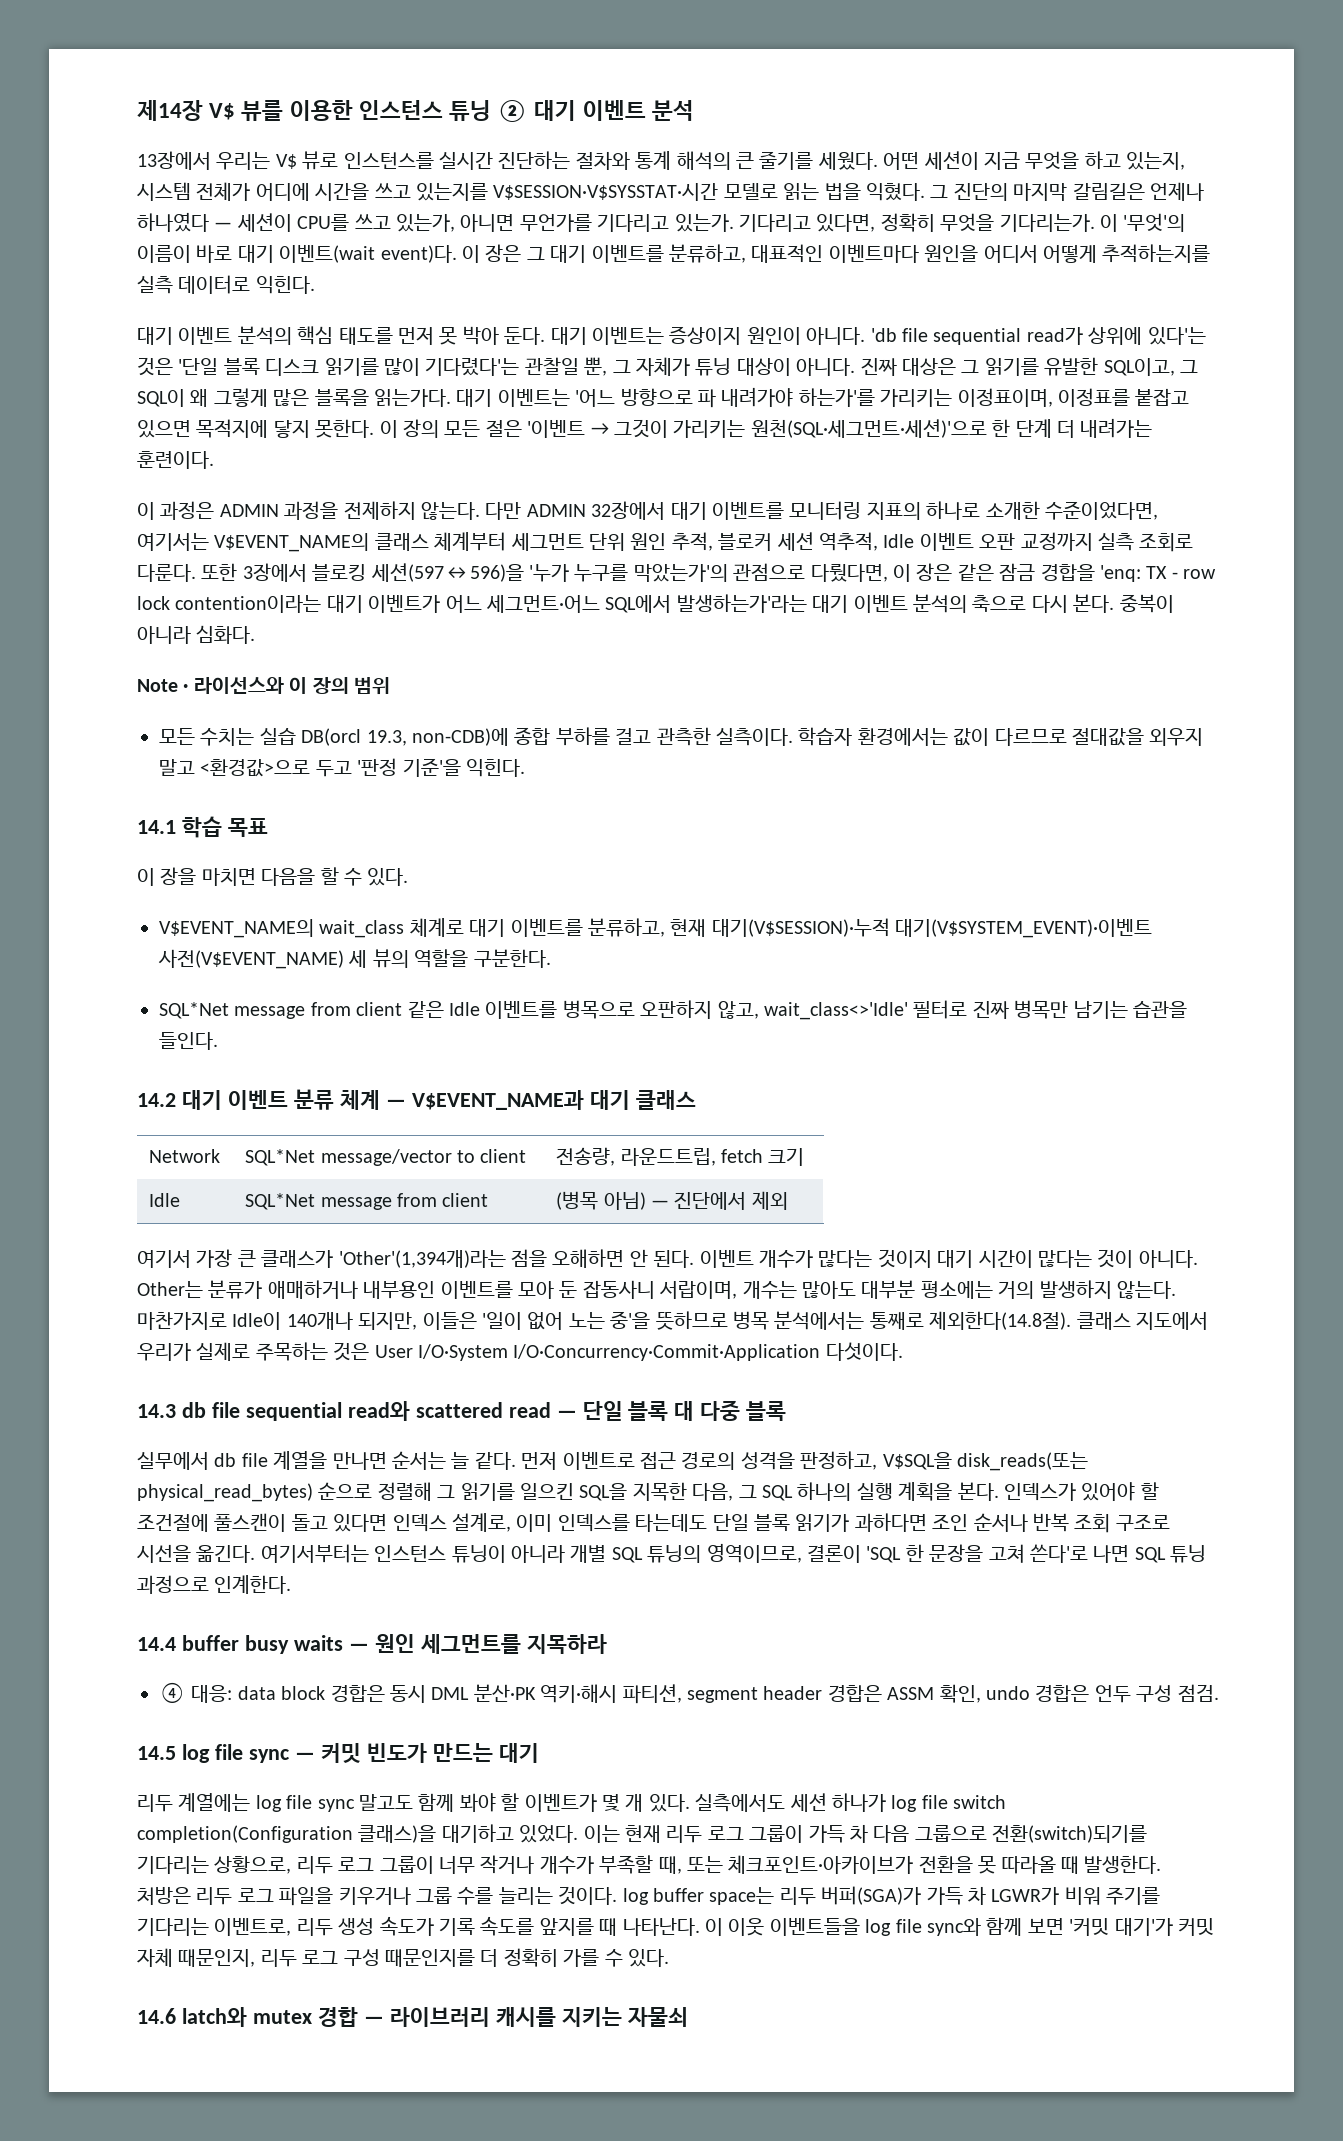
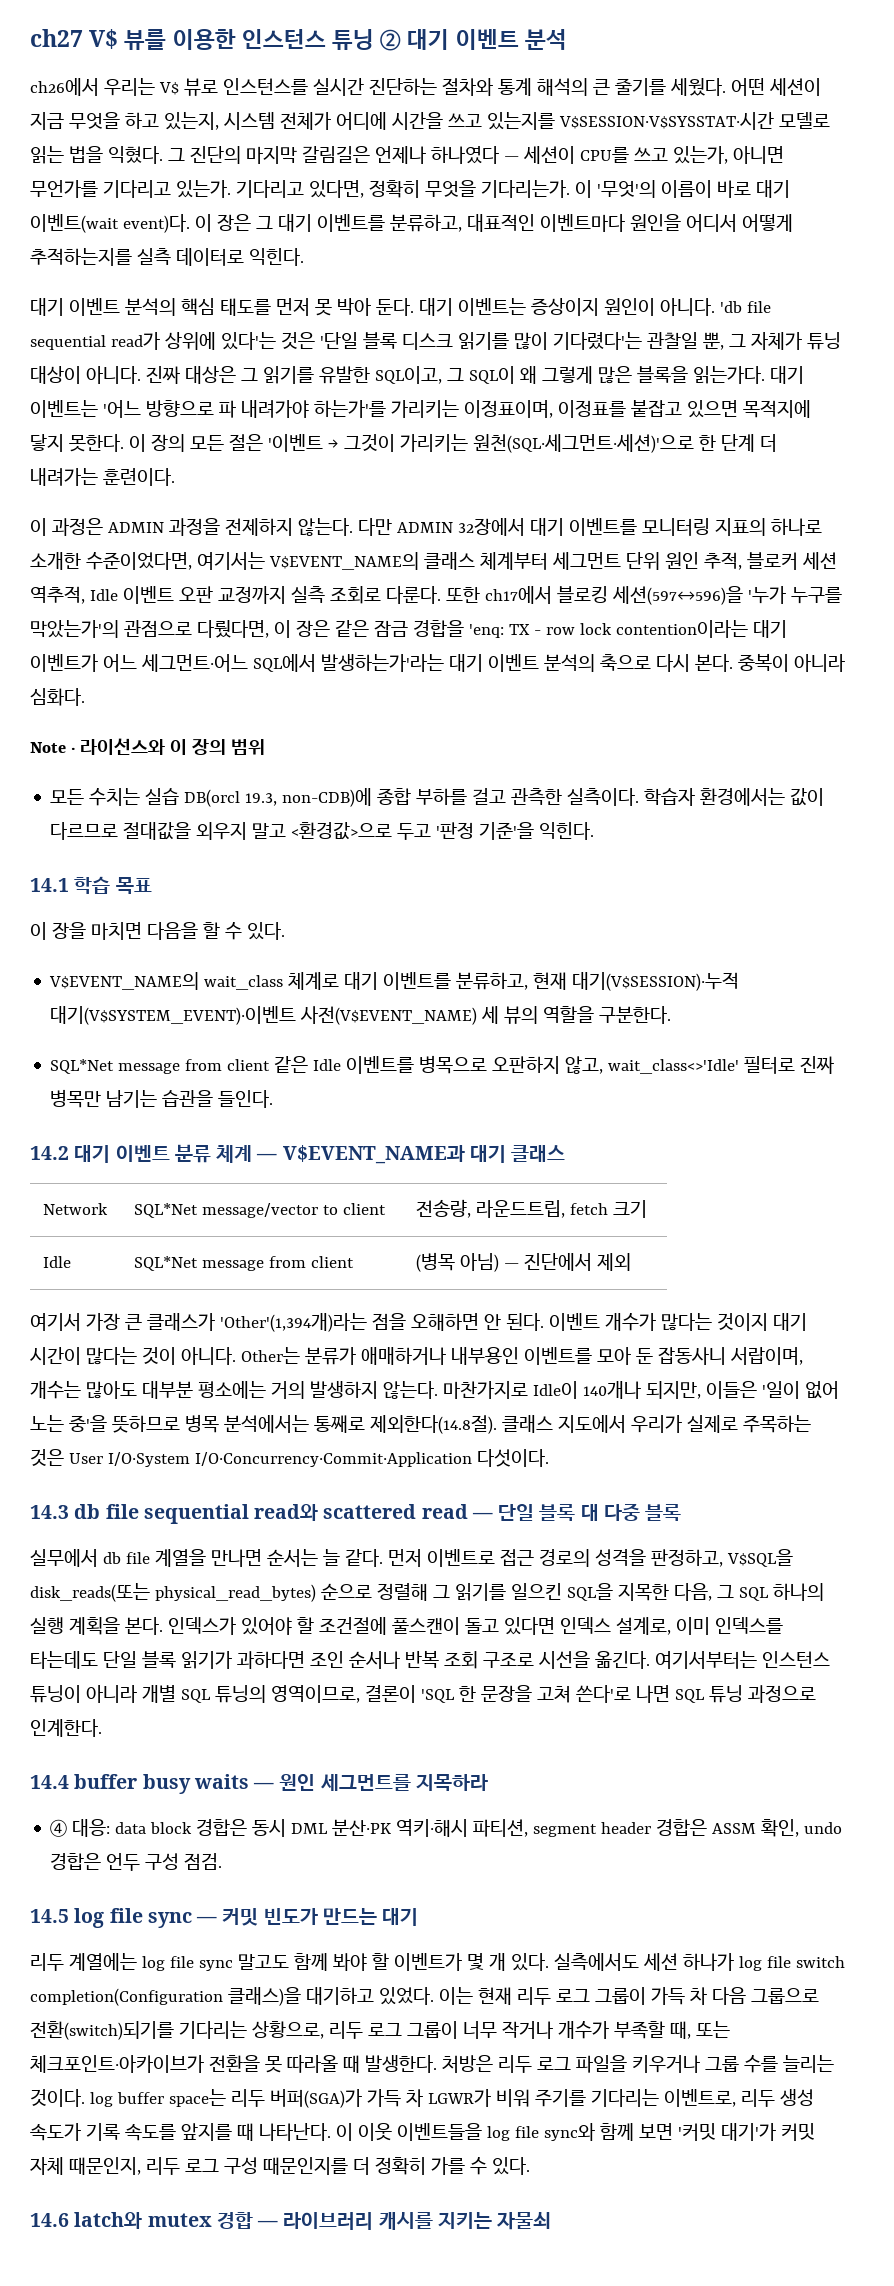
- 제14장 V$ 뷰를 이용한 인스턴스 튜닝 ② 대기 이벤트 분석
+ ch27 V$ 뷰를 이용한 인스턴스 튜닝 ② 대기 이벤트 분석
- 13장에서 우리는 V$ 뷰로 인스턴스를 실시간 진단하는 절차와 통계 해석의 큰 줄기를 세웠다.
+ ch26에서 우리는 V$ 뷰로 인스턴스를 실시간 진단하는 절차와 통계 해석의 큰 줄기를 세웠다.
- 또한 3장에서 블로킹 세션(597↔596)을 '누가 누구를 막았는가'의 관점으로 다뤘다면, 이 장은 같은 잠금 경합을 'enq: TX - row lock contention이라는 대기 이벤트가 어느 세그먼트·어느 SQL에서 발생하는가'라는 대기 이벤트 분석의 축으로 다시 본다.
+ 또한 ch17에서 블로킹 세션(597↔596)을 '누가 누구를 막았는가'의 관점으로 다뤘다면, 이 장은 같은 잠금 경합을 'enq: TX - row lock contention이라는 대기 이벤트가 어느 세그먼트·어느 SQL에서 발생하는가'라는 대기 이벤트 분석의 축으로 다시 본다.

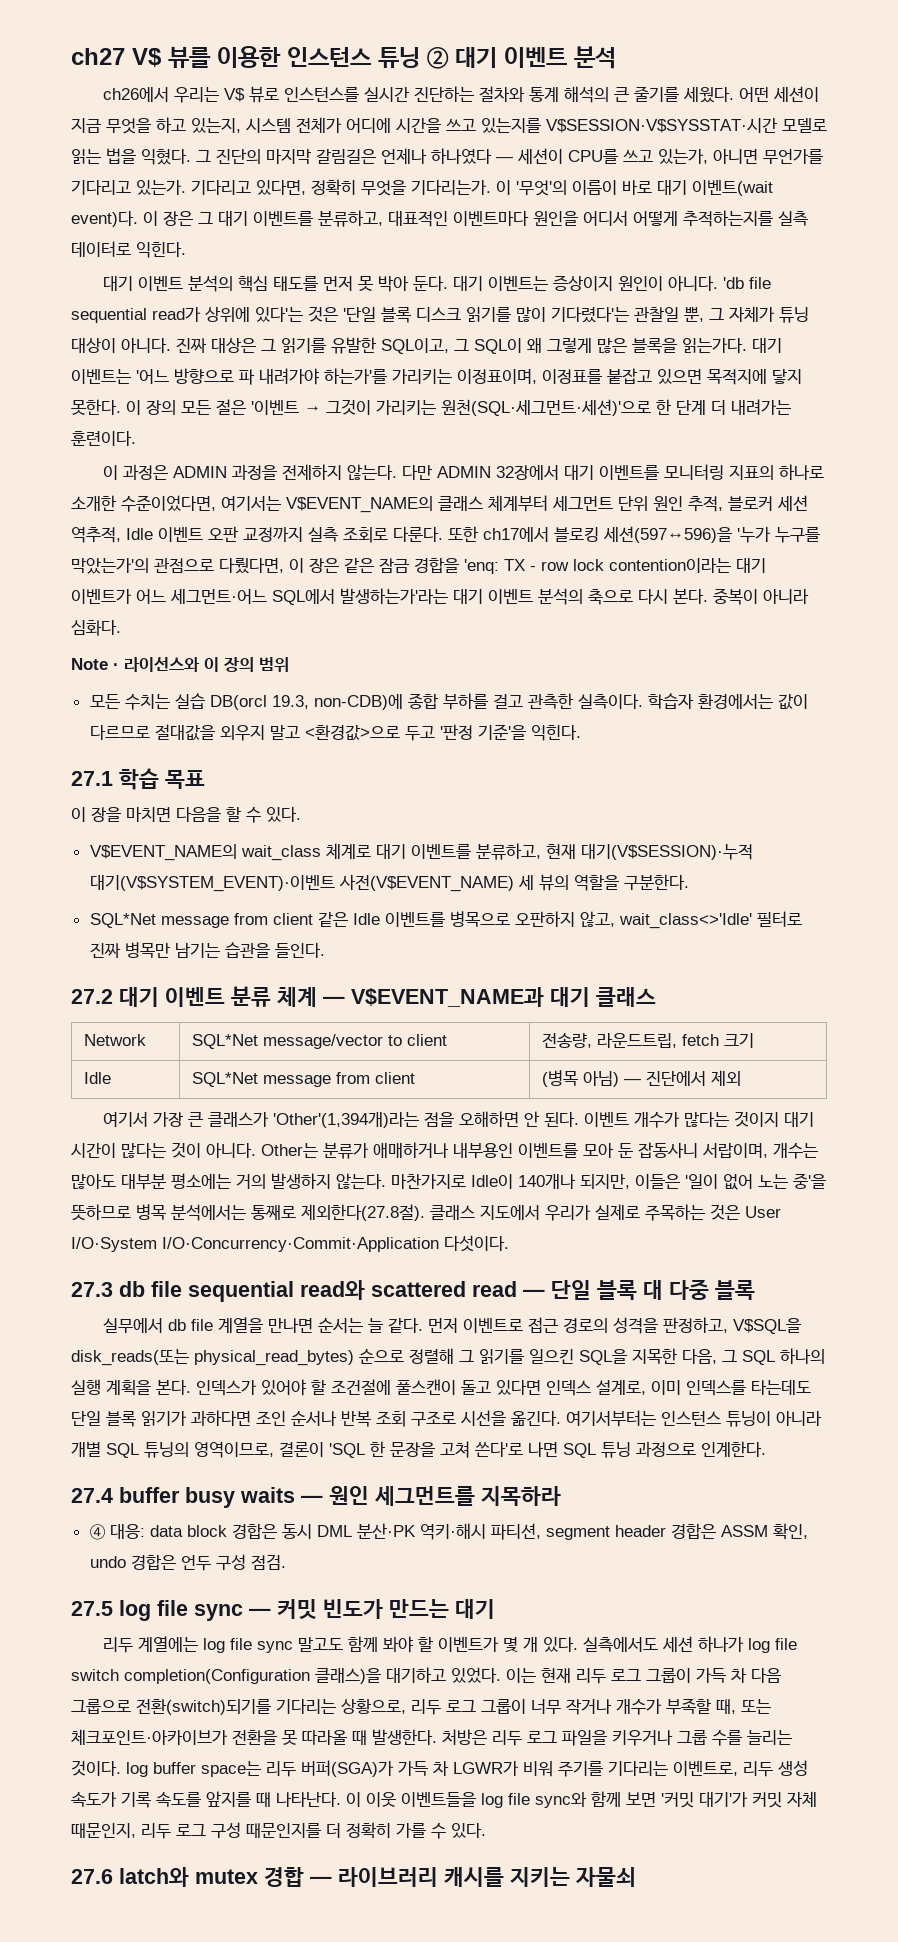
- 14.1 학습 목표
+ 27.1 학습 목표
- 14.2 대기 이벤트 분류 체계 — V$EVENT_NAME과 대기 클래스
+ 27.2 대기 이벤트 분류 체계 — V$EVENT_NAME과 대기 클래스
- 마찬가지로 Idle이 140개나 되지만, 이들은 '일이 없어 노는 중'을 뜻하므로 병목 분석에서는 통째로 제외한다(14.8절). 클래스 지도에서 우리가 실제로 주목하는 것은 User I/O·System I/O·Concurrency·Commit·Application 다섯이다.
+ 마찬가지로 Idle이 140개나 되지만, 이들은 '일이 없어 노는 중'을 뜻하므로 병목 분석에서는 통째로 제외한다(27.8절). 클래스 지도에서 우리가 실제로 주목하는 것은 User I/O·System I/O·Concurrency·Commit·Application 다섯이다.
- 14.3 db file sequential read와 scattered read — 단일 블록 대 다중 블록
+ 27.3 db file sequential read와 scattered read — 단일 블록 대 다중 블록
- 14.4 buffer busy waits — 원인 세그먼트를 지목하라
+ 27.4 buffer busy waits — 원인 세그먼트를 지목하라
- 14.5 log file sync — 커밋 빈도가 만드는 대기
+ 27.5 log file sync — 커밋 빈도가 만드는 대기
- 14.6 latch와 mutex 경합 — 라이브러리 캐시를 지키는 자물쇠
+ 27.6 latch와 mutex 경합 — 라이브러리 캐시를 지키는 자물쇠

